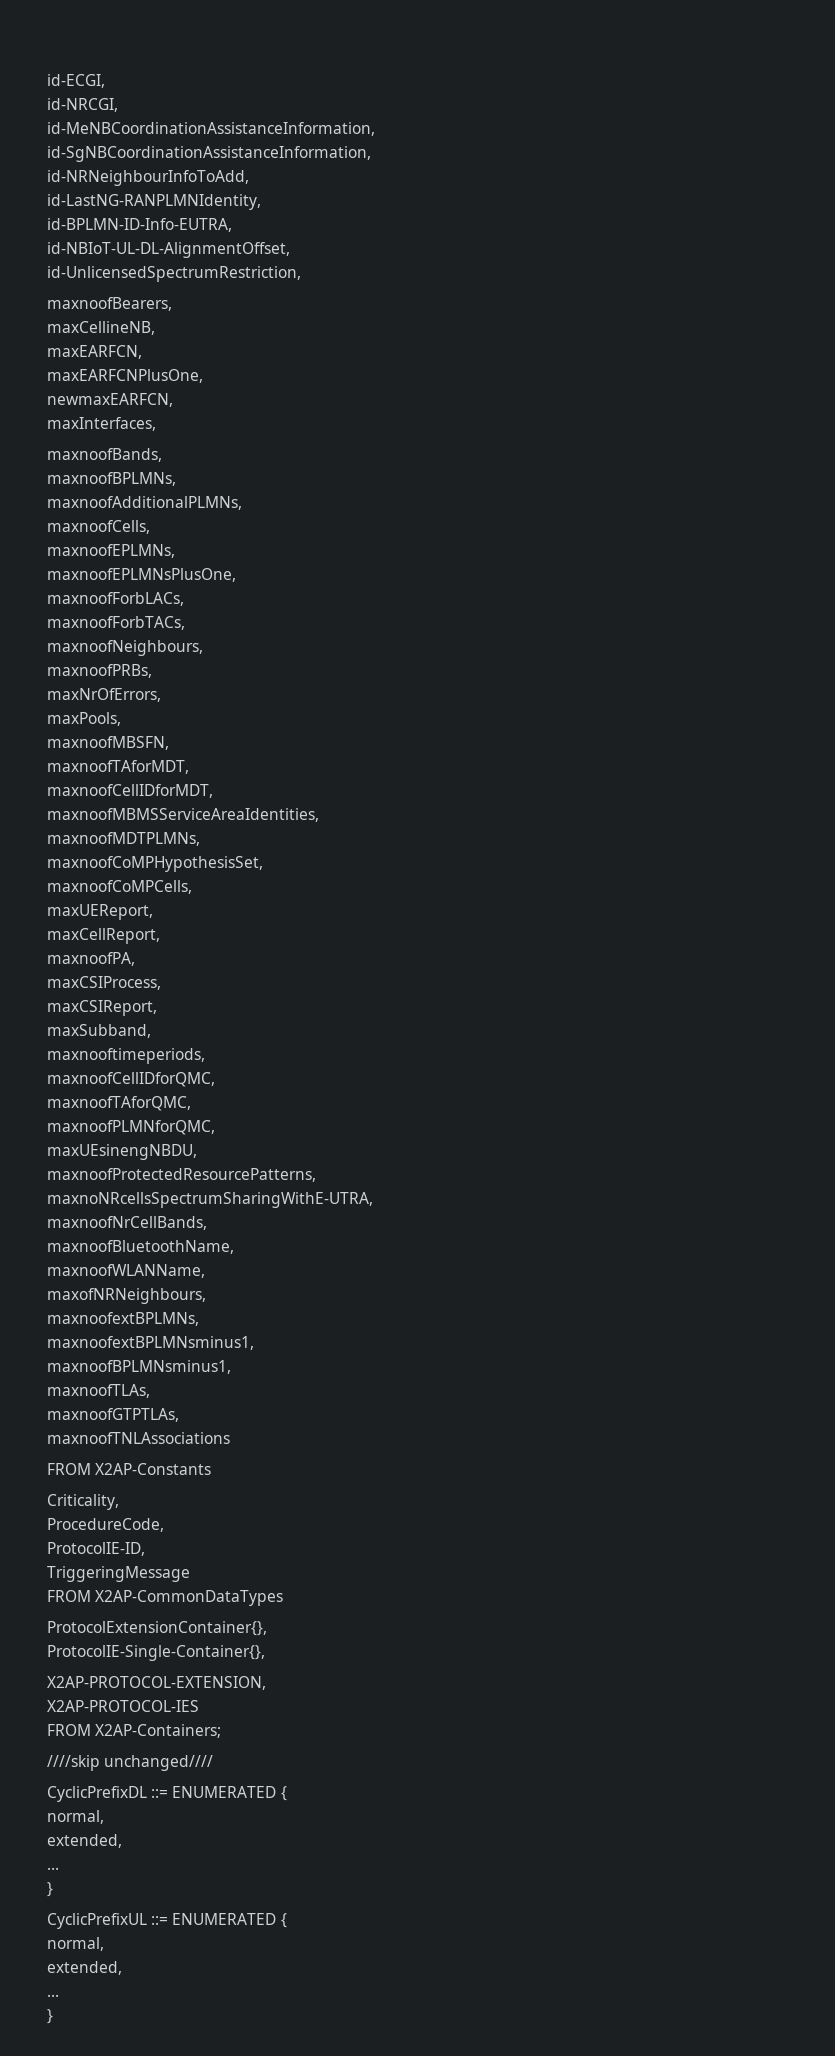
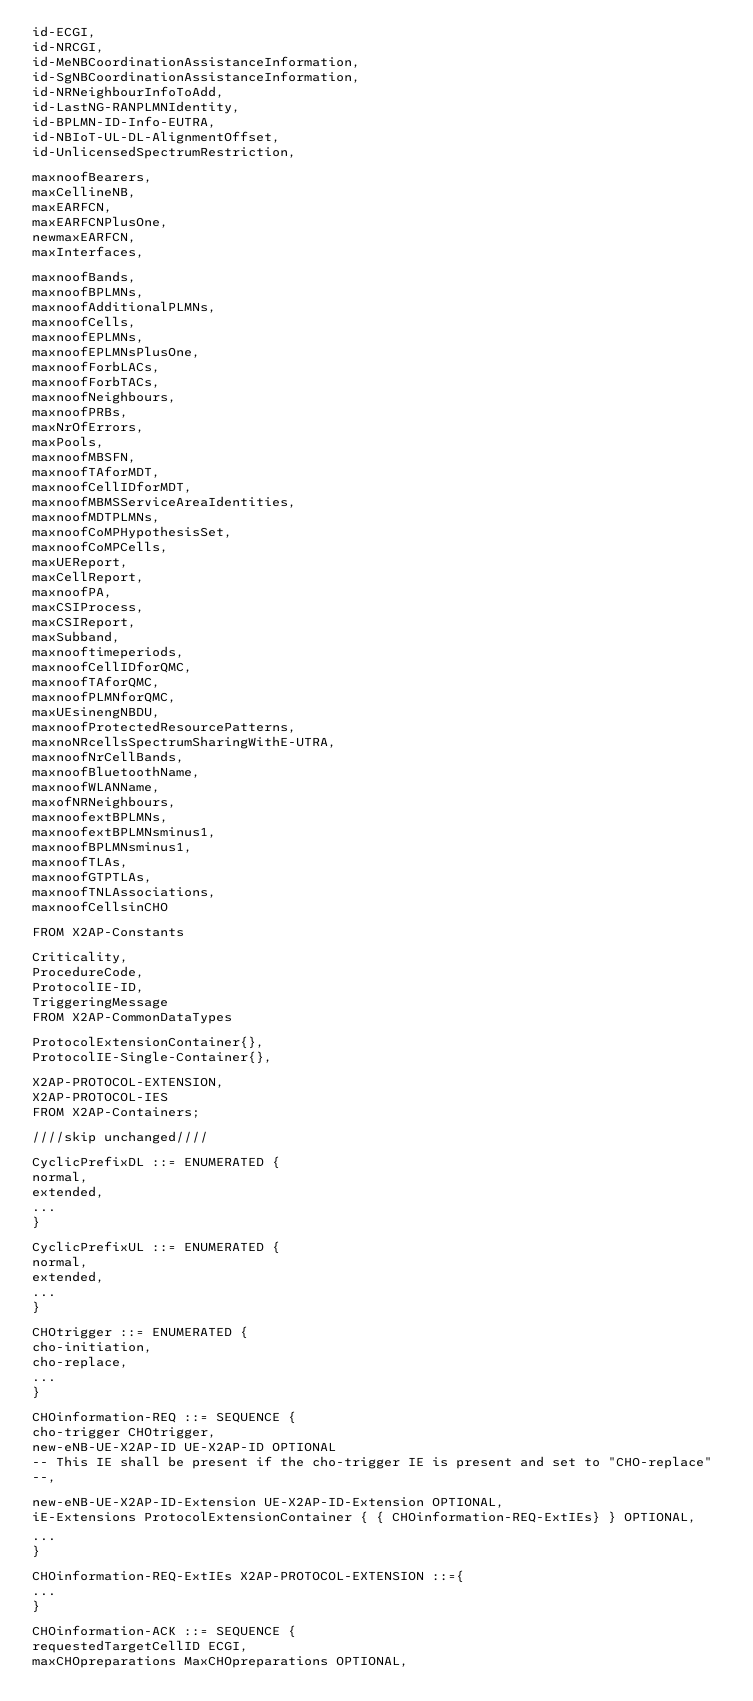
- maxnoofTNLAssociations
+ maxnoofTNLAssociations,
+ maxnoofCellsinCHO
+ CHOtrigger ::= ENUMERATED {
+ cho-initiation,
+ cho-replace,
+ ...
+ }
+ CHOinformation-REQ ::= SEQUENCE {
+ cho-trigger CHOtrigger,
+ new-eNB-UE-X2AP-ID UE-X2AP-ID OPTIONAL
+ -- This IE shall be present if the cho-trigger IE is present and set to "CHO-replace" --,
+ new-eNB-UE-X2AP-ID-Extension UE-X2AP-ID-Extension OPTIONAL,
+ iE-Extensions ProtocolExtensionContainer { { CHOinformation-REQ-ExtIEs} } OPTIONAL,
+ ...
+ }
+ CHOinformation-REQ-ExtIEs X2AP-PROTOCOL-EXTENSION ::={
+ ...
+ }
+ CHOinformation-ACK ::= SEQUENCE {
+ requestedTargetCellID ECGI,
+ maxCHOpreparations MaxCHOpreparations OPTIONAL,

